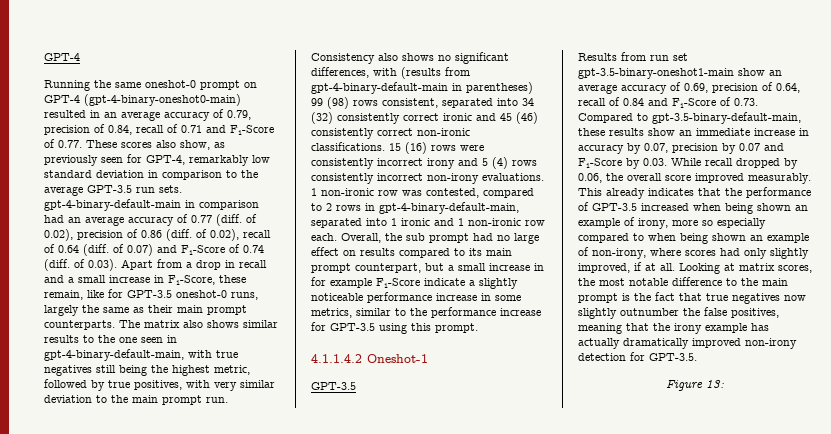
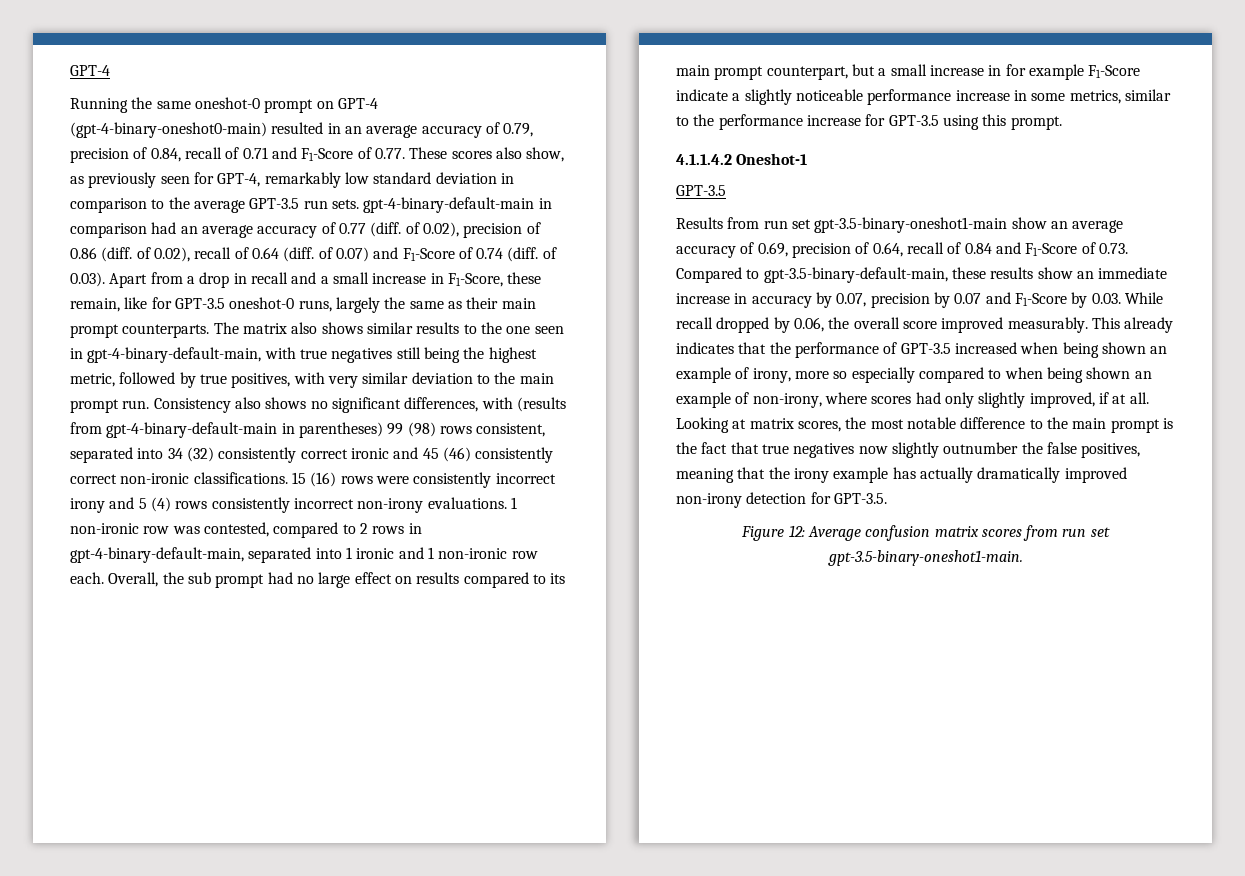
- Figure 13:
+ Figure 12: Average confusion matrix scores from run set gpt-3.5-binary-oneshot1-main.

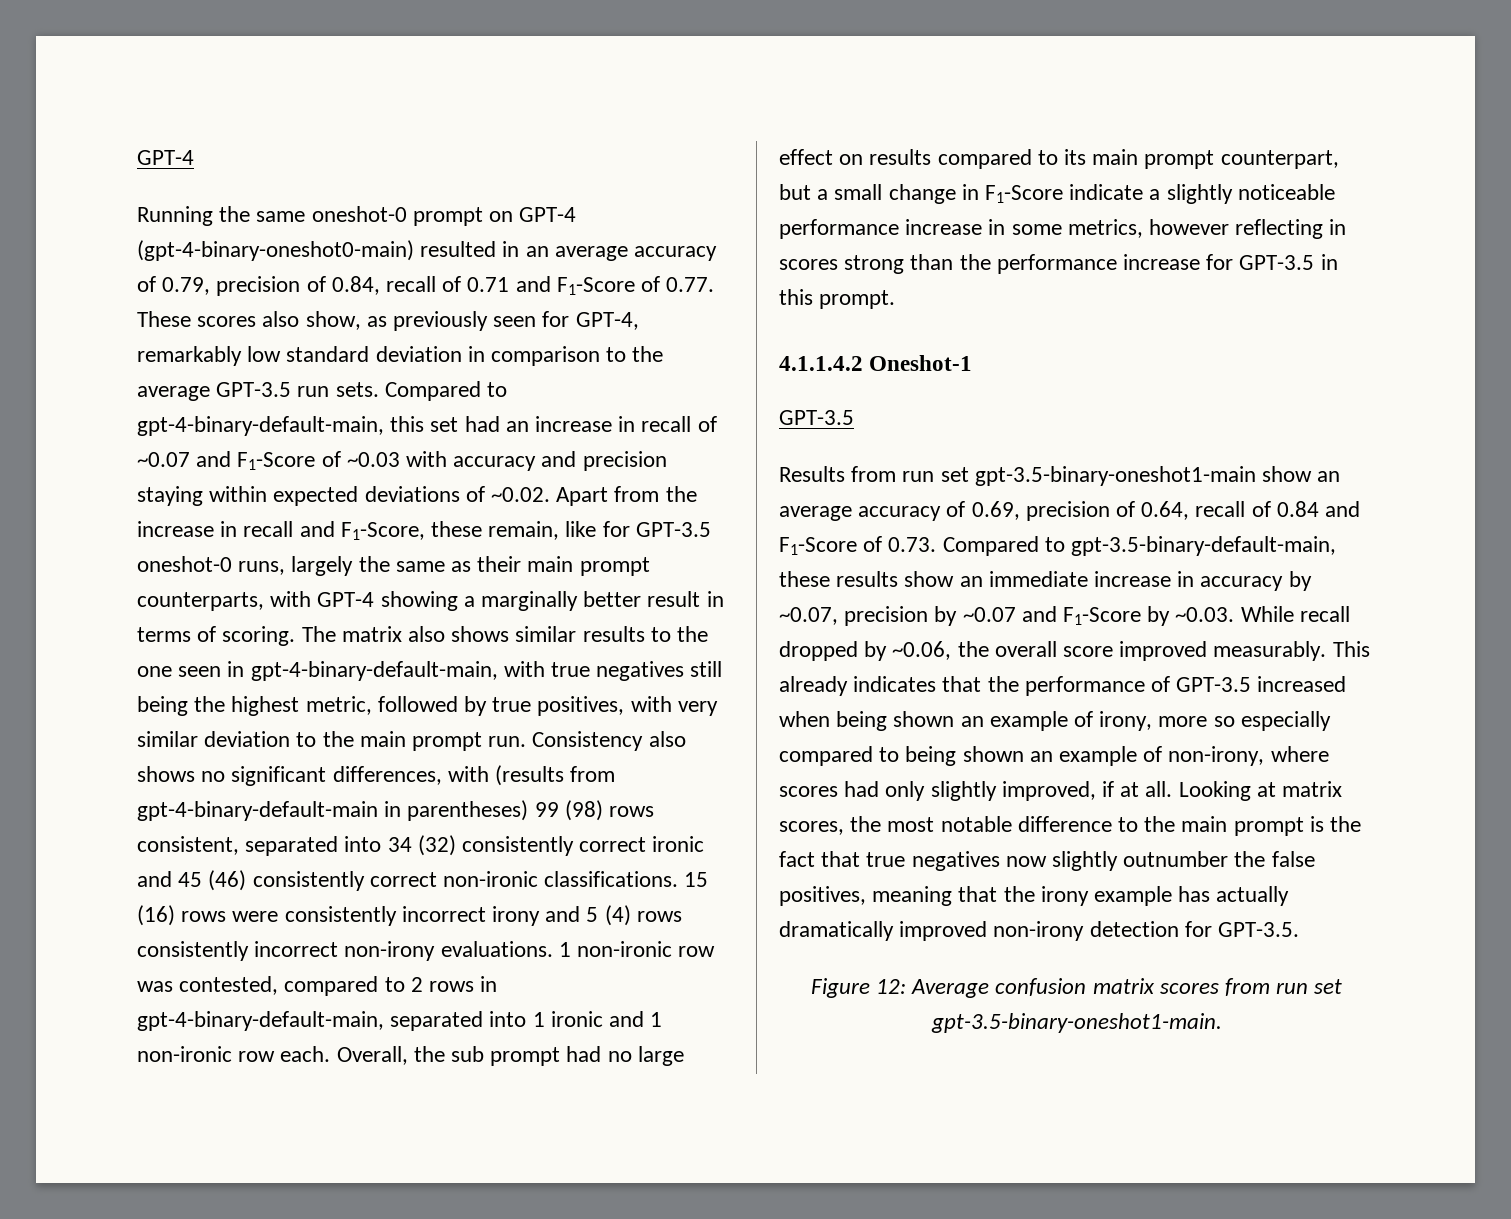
- Running the same oneshot-0 prompt on GPT-4 (gpt-4-binary-oneshot0-main) resulted in an average accuracy of 0.79, precision of 0.84, recall of 0.71 and F1-Score of 0.77. These scores also show, as previously seen for GPT-4, remarkably low standard deviation in comparison to the average GPT-3.5 run sets. gpt-4-binary-default-main in comparison had an average accuracy of 0.77 (diff. of 0.02), precision of 0.86 (diff. of 0.02), recall of 0.64 (diff. of 0.07) and F1-Score of 0.74 (diff. of 0.03). Apart from a drop in recall and a small increase in F1-Score, these remain, like for GPT-3.5 oneshot-0 runs, largely the same as their main prompt counterparts.
+ Running the same oneshot-0 prompt on GPT-4 (gpt-4-binary-oneshot0-main) resulted in an average accuracy of 0.79, precision of 0.84, recall of 0.71 and F1-Score of 0.77. These scores also show, as previously seen for GPT-4, remarkably low standard deviation in comparison to the average GPT-3.5 run sets. Compared to gpt-4-binary-default-main, this set had an increase in recall of ~0.07 and F1-Score of ~0.03 with accuracy and precision staying within expected deviations of ~0.02. Apart from the increase in recall and F1-Score, these remain, like for GPT-3.5 oneshot-0 runs, largely the same as their main prompt counterparts, with GPT-4 showing a marginally better result in terms of scoring.
- Overall, the sub prompt had no large effect on results compared to its main prompt counterpart, but a small increase in for example F1-Score indicate a slightly noticeable performance increase in some metrics, similar to the performance increase for GPT-3.5 using this prompt.
+ Overall, the sub prompt had no large effect on results compared to its main prompt counterpart, but a small change in F1-Score indicate a slightly noticeable performance increase in some metrics, however reflecting in scores strong than the performance increase for GPT-3.5 in this prompt.
- Results from run set gpt-3.5-binary-oneshot1-main show an average accuracy of 0.69, precision of 0.64, recall of 0.84 and F1-Score of 0.73. Compared to gpt-3.5-binary-default-main, these results show an immediate increase in accuracy by 0.07, precision by 0.07 and F1-Score by 0.03. While recall dropped by 0.06, the overall score improved measurably.
+ Results from run set gpt-3.5-binary-oneshot1-main show an average accuracy of 0.69, precision of 0.64, recall of 0.84 and F1-Score of 0.73. Compared to gpt-3.5-binary-default-main, these results show an immediate increase in accuracy by ~0.07, precision by ~0.07 and F1-Score by ~0.03. While recall dropped by ~0.06, the overall score improved measurably.
- This already indicates that the performance of GPT-3.5 increased when being shown an example of irony, more so especially compared to when being shown an example of non-irony, where scores had only slightly improved, if at all.
+ This already indicates that the performance of GPT-3.5 increased when being shown an example of irony, more so especially compared to being shown an example of non-irony, where scores had only slightly improved, if at all.

